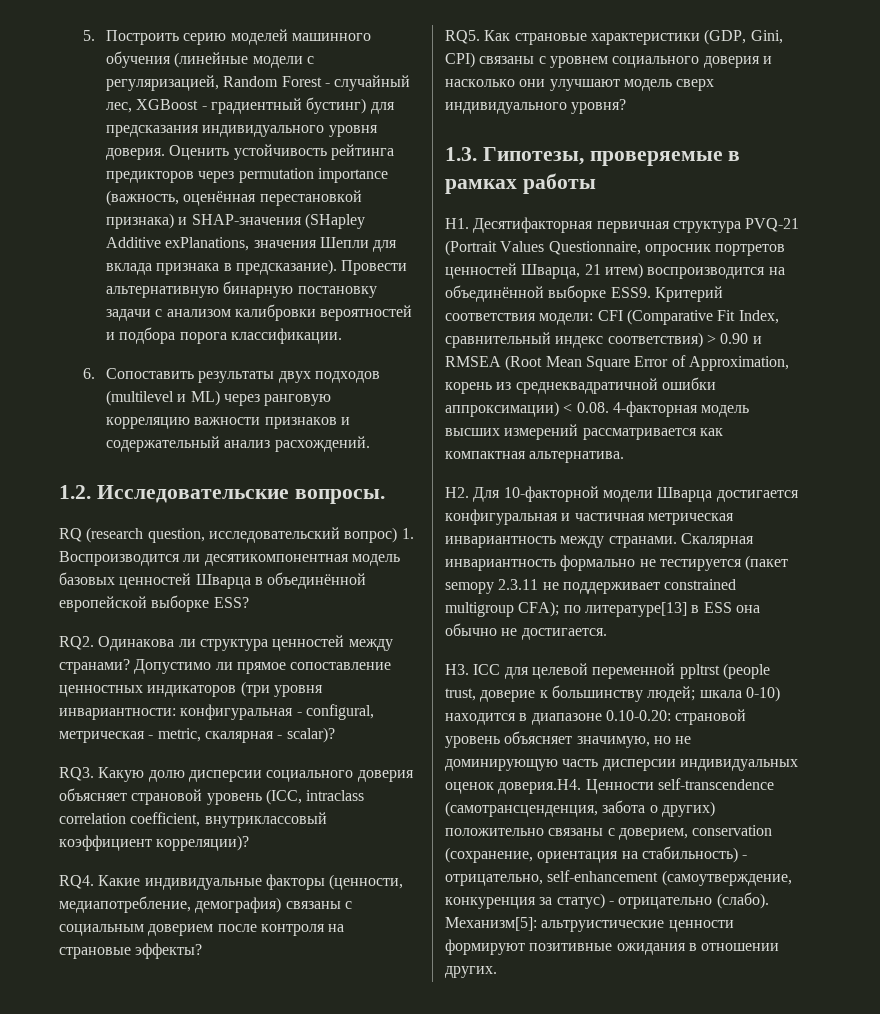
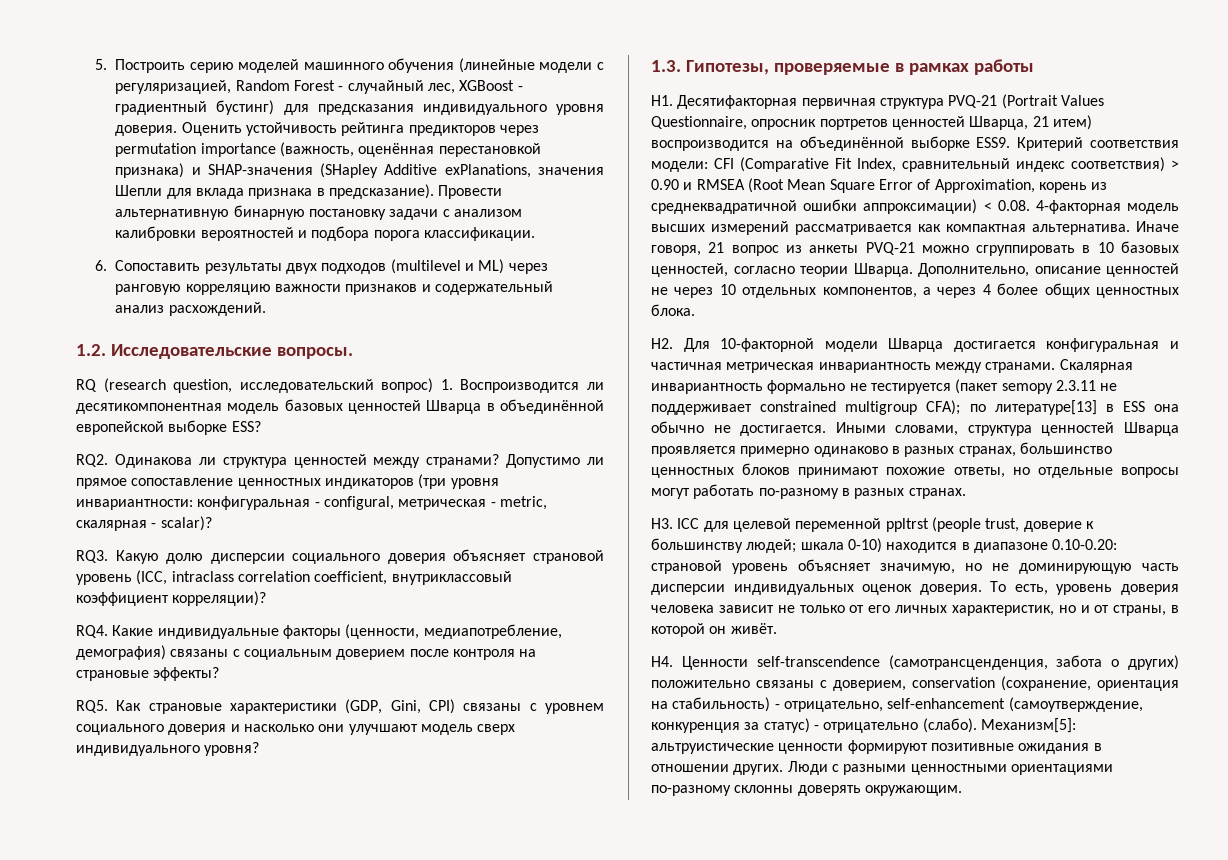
+ Иначе говоря, 21 вопрос из анкеты PVQ-21 можно сгруппировать в 10 базовых ценностей, согласно теории Шварца. Дополнительно, описание ценностей не через 10 отдельных компонентов, а через 4 более общих ценностных блока.
+ Иными словами, структура ценностей Шварца проявляется примерно одинаково в разных странах, большинство ценностных блоков принимают похожие ответы, но отдельные вопросы могут работать по-разному в разных странах.
- H3. ICC для целевой переменной ppltrst (people trust, доверие к большинству людей; шкала 0-10) находится в диапазоне 0.10-0.20: страновой уровень объясняет значимую, но не доминирующую часть дисперсии индивидуальных оценок доверия.H4. Ценности self-transcendence (самотрансценденция, забота о других) положительно связаны с доверием, conservation (сохранение, ориентация на стабильность) - отрицательно, self-enhancement (самоутверждение, конкуренция за статус) - отрицательно (слабо).
+ H3. ICC для целевой переменной ppltrst (people trust, доверие к большинству людей; шкала 0-10) находится в диапазоне 0.10-0.20: страновой уровень объясняет значимую, но не доминирующую часть дисперсии индивидуальных оценок доверия. То есть, уровень доверия человека зависит не только от его личных характеристик, но и от страны, в которой он живёт.
+ H4. Ценности self-transcendence (самотрансценденция, забота о других) положительно связаны с доверием, conservation (сохранение, ориентация на стабильность) - отрицательно, self-enhancement (самоутверждение, конкуренция за статус) - отрицательно (слабо).
+ Люди с разными ценностными ориентациями по-разному склонны доверять окружающим.

